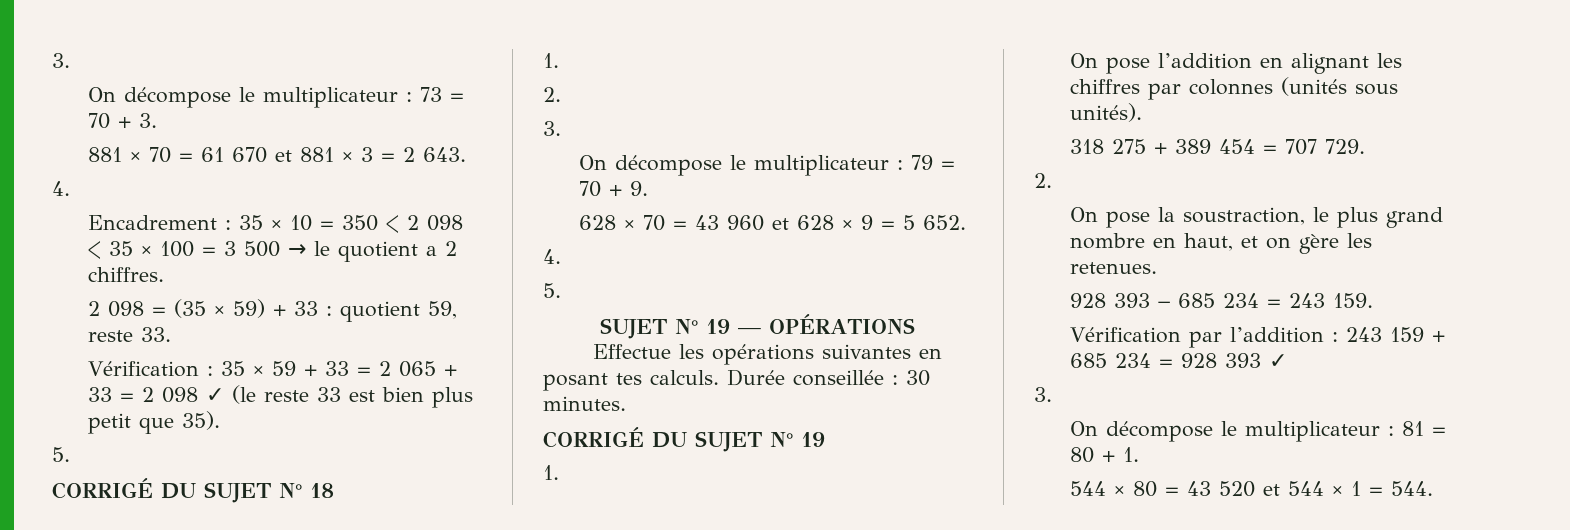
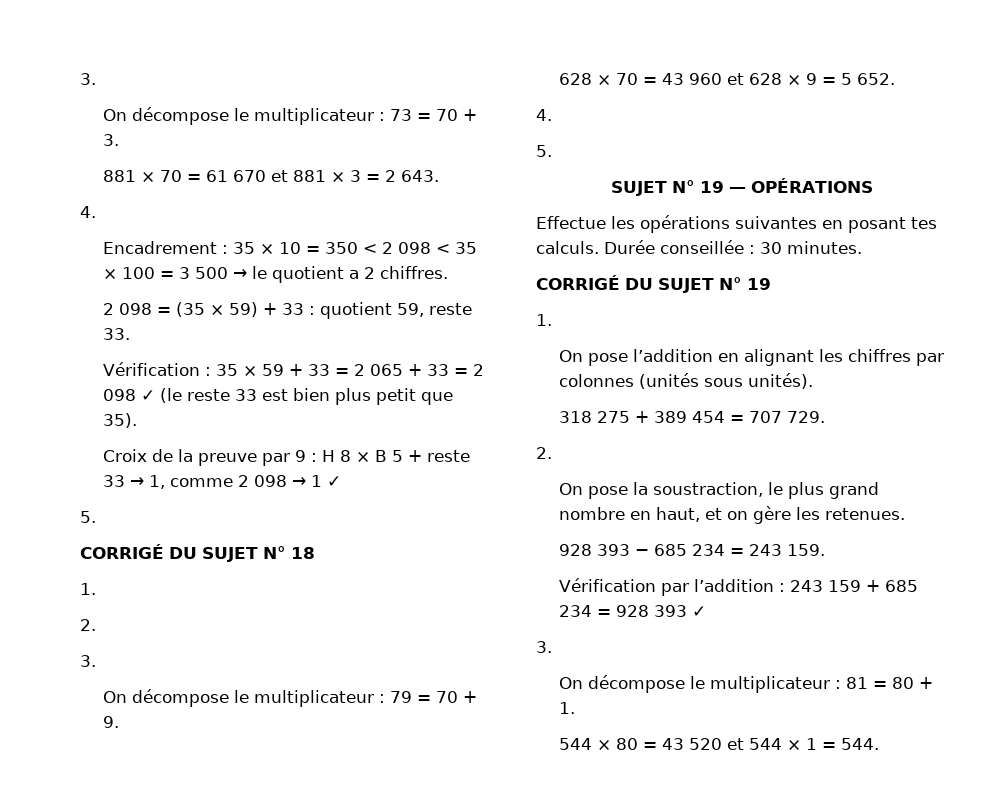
+ Croix de la preuve par 9 : H 8 × B 5 + reste 33 → 1, comme 2 098 → 1 ✓

